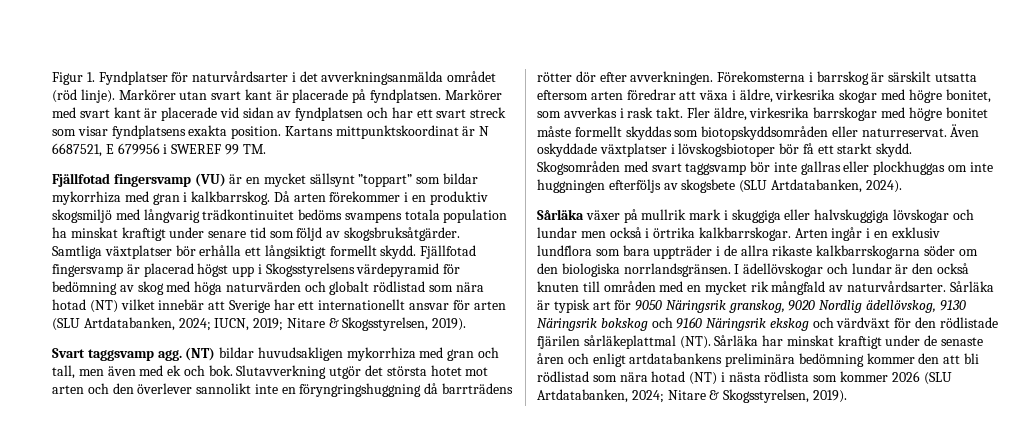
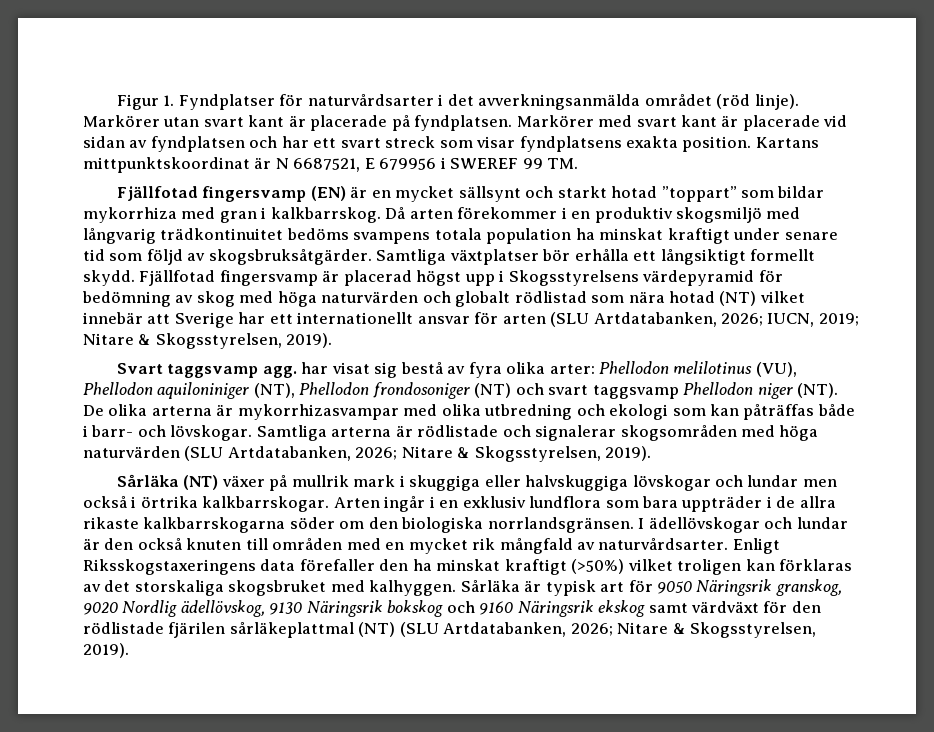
- Fjällfotad fingersvamp (VU) är en mycket sällsynt ”toppart” som bildar mykorrhiza med gran i kalkbarrskog.
+ Fjällfotad fingersvamp (EN) är en mycket sällsynt och starkt hotad ”toppart” som bildar mykorrhiza med gran i kalkbarrskog.
- Fjällfotad fingersvamp är placerad högst upp i Skogsstyrelsens värdepyramid för bedömning av skog med höga naturvärden och globalt rödlistad som nära hotad (NT) vilket innebär att Sverige har ett internationellt ansvar för arten (SLU Artdatabanken, 2024; IUCN, 2019; Nitare & Skogsstyrelsen, 2019).
+ Fjällfotad fingersvamp är placerad högst upp i Skogsstyrelsens värdepyramid för bedömning av skog med höga naturvärden och globalt rödlistad som nära hotad (NT) vilket innebär att Sverige har ett internationellt ansvar för arten (SLU Artdatabanken, 2026; IUCN, 2019; Nitare & Skogsstyrelsen, 2019).
- Svart taggsvamp agg. (NT) bildar huvudsakligen mykorrhiza med gran och tall, men även med ek och bok. Slutavverkning utgör det största hotet mot arten och den överlever sannolikt inte en föryngringshuggning då barrträdens rötter dör efter avverkningen. Förekomsterna i barrskog är särskilt utsatta eftersom arten föredrar att växa i äldre, virkesrika skogar med högre bonitet, som avverkas i rask takt. Fler äldre, virkesrika barrskogar med högre bonitet måste formellt skyddas som biotopskyddsområden eller naturreservat. Även oskyddade växtplatser i lövskogsbiotoper bör få ett starkt skydd. Skogsområden med svart taggsvamp bör inte gallras eller plockhuggas om inte huggningen efterföljs av skogsbete (SLU Artdatabanken, 2024).
- Sårläka växer på mullrik mark i skuggiga eller halvskuggiga lövskogar och lundar men också i örtrika kalkbarrskogar.
+ Svart taggsvamp agg. har visat sig bestå av fyra olika arter: Phellodon melilotinus (VU), Phellodon aquiloniniger (NT), Phellodon frondosoniger (NT) och svart taggsvamp Phellodon niger (NT). De olika arterna är mykorrhizasvampar med olika utbredning och ekologi som kan påträffas både i barr- och lövskogar. Samtliga arterna är rödlistade och signalerar skogsområden med höga naturvärden (SLU Artdatabanken, 2026; Nitare & Skogsstyrelsen, 2019).
+ Sårläka (NT) växer på mullrik mark i skuggiga eller halvskuggiga lövskogar och lundar men också i örtrika kalkbarrskogar.
+ Enligt Riksskogstaxeringens data förefaller den ha minskat kraftigt (>50%) vilket troligen kan förklaras av det storskaliga skogsbruket med kalhyggen.
- Sårläka är typisk art för 9050 Näringsrik granskog, 9020 Nordlig ädellövskog, 9130 Näringsrik bokskog och 9160 Näringsrik ekskog och värdväxt för den rödlistade fjärilen sårläkeplattmal (NT). Sårläka har minskat kraftigt under de senaste åren och enligt artdatabankens preliminära bedömning kommer den att bli rödlistad som nära hotad (NT) i nästa rödlista som kommer 2026 (SLU Artdatabanken, 2024; Nitare & Skogsstyrelsen, 2019).
+ Sårläka är typisk art för 9050 Näringsrik granskog, 9020 Nordlig ädellövskog, 9130 Näringsrik bokskog och 9160 Näringsrik ekskog samt värdväxt för den rödlistade fjärilen sårläkeplattmal (NT) (SLU Artdatabanken, 2026; Nitare & Skogsstyrelsen, 2019).

